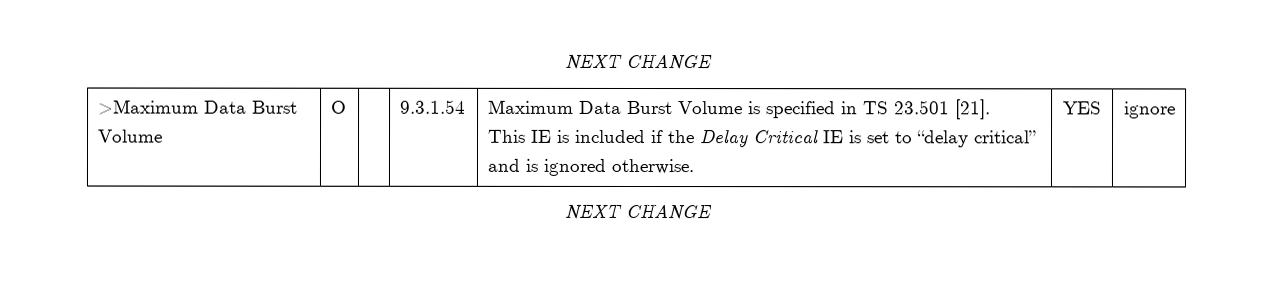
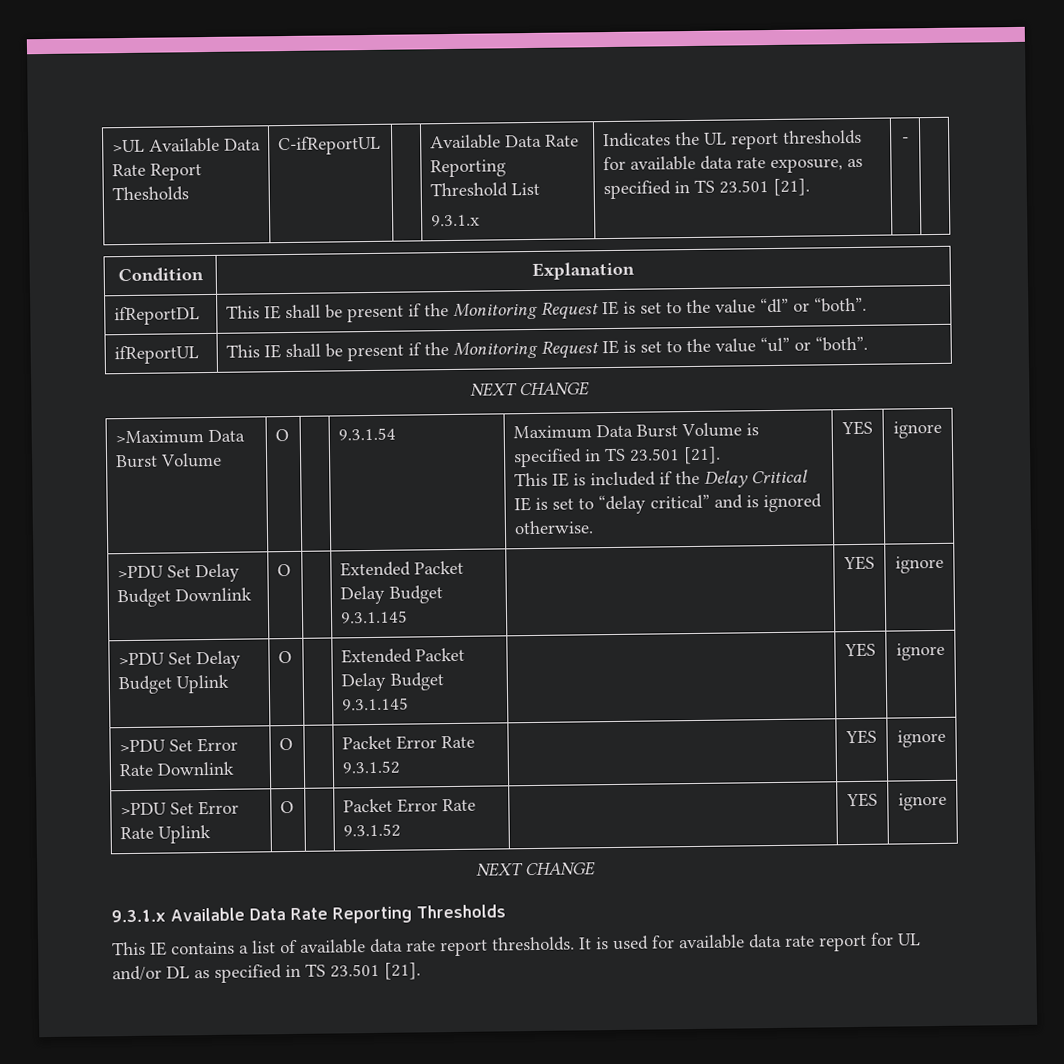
+ >UL Available Data Rate Report Thesholds | C-ifReportUL | | Available Data Rate Reporting Threshold List
+ 9.3.1.x | Indicates the UL report thresholds for available data rate exposure, as specified in TS 23.501 [21]. | - |
+ Condition | Explanation
+ ifReportDL | This IE shall be present if the Monitoring Request IE is set to the value “dl” or “both”.
+ ifReportUL | This IE shall be present if the Monitoring Request IE is set to the value “ul” or “both”.
  >Maximum Data Burst Volume | O | | 9.3.1.54 | Maximum Data Burst Volume is specified in TS 23.501 [21].
  This IE is included if the Delay Critical IE is set to “delay critical” and is ignored otherwise. | YES | ignore
+ >PDU Set Delay Budget Downlink | O | | Extended Packet Delay Budget 9.3.1.145 | | YES | ignore
+ >PDU Set Delay Budget Uplink | O | | Extended Packet Delay Budget 9.3.1.145 | | YES | ignore
+ >PDU Set Error Rate Downlink | O | | Packet Error Rate 9.3.1.52 | | YES | ignore
+ >PDU Set Error Rate Uplink | O | | Packet Error Rate 9.3.1.52 | | YES | ignore
  NEXT CHANGE
+ 9.3.1.x Available Data Rate Reporting Thresholds
+ This IE contains a list of available data rate report thresholds. It is used for available data rate report for UL and/or DL as specified in TS 23.501 [21].

